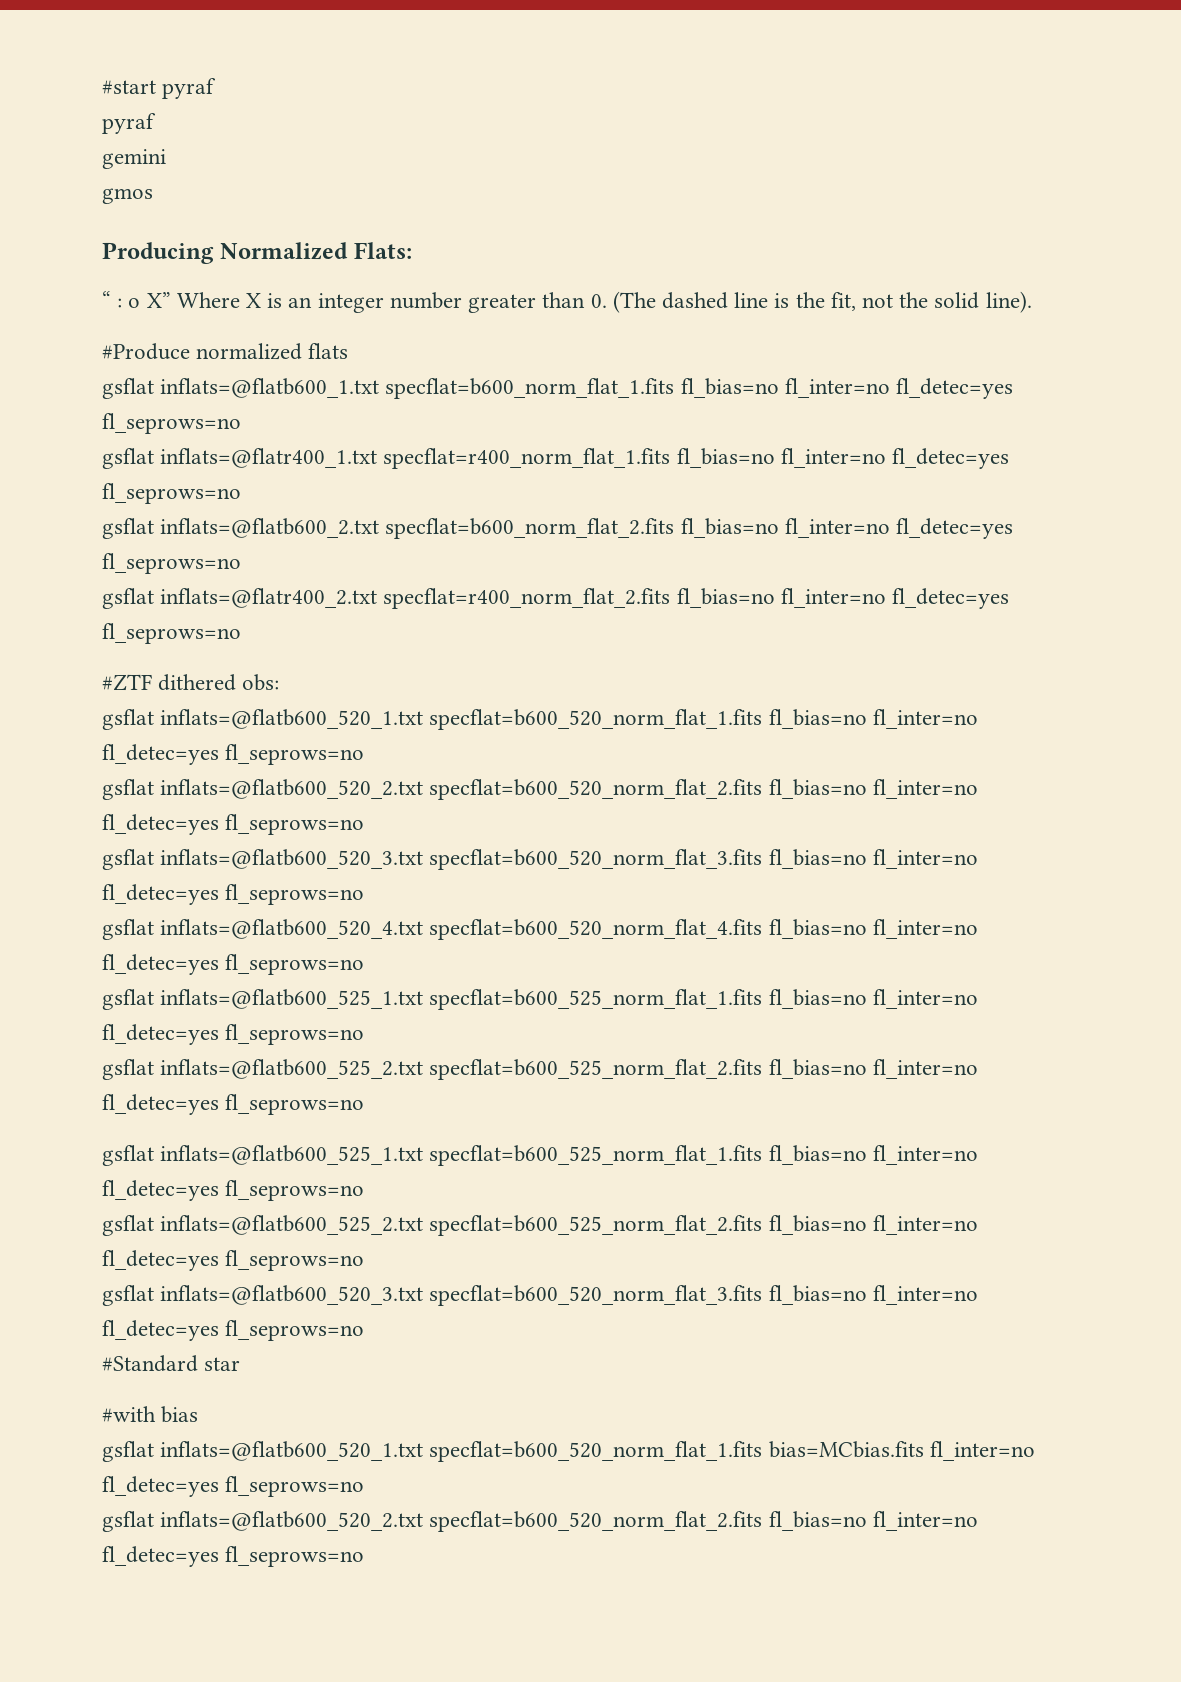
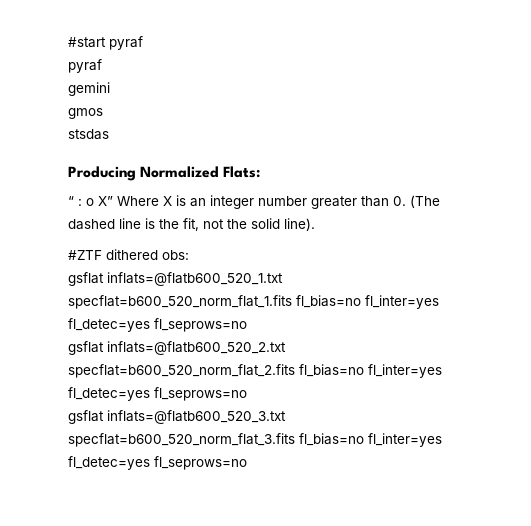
+ stsdas
- #Produce normalized flats
- gsflat inflats=@flatb600_1.txt specflat=b600_norm_flat_1.fits fl_bias=no fl_inter=no fl_detec=yes fl_seprows=no
- gsflat inflats=@flatr400_1.txt specflat=r400_norm_flat_1.fits fl_bias=no fl_inter=no fl_detec=yes fl_seprows=no
- gsflat inflats=@flatb600_2.txt specflat=b600_norm_flat_2.fits fl_bias=no fl_inter=no fl_detec=yes fl_seprows=no
- gsflat inflats=@flatr400_2.txt specflat=r400_norm_flat_2.fits fl_bias=no fl_inter=no fl_detec=yes fl_seprows=no
- gsflat inflats=@flatb600_520_1.txt specflat=b600_520_norm_flat_1.fits fl_bias=no fl_inter=no fl_detec=yes fl_seprows=no
- gsflat inflats=@flatb600_520_2.txt specflat=b600_520_norm_flat_2.fits fl_bias=no fl_inter=no fl_detec=yes fl_seprows=no
- gsflat inflats=@flatb600_520_3.txt specflat=b600_520_norm_flat_3.fits fl_bias=no fl_inter=no fl_detec=yes fl_seprows=no
- gsflat inflats=@flatb600_520_4.txt specflat=b600_520_norm_flat_4.fits fl_bias=no fl_inter=no fl_detec=yes fl_seprows=no
- gsflat inflats=@flatb600_525_1.txt specflat=b600_525_norm_flat_1.fits fl_bias=no fl_inter=no fl_detec=yes fl_seprows=no
- gsflat inflats=@flatb600_525_2.txt specflat=b600_525_norm_flat_2.fits fl_bias=no fl_inter=no fl_detec=yes fl_seprows=no
- gsflat inflats=@flatb600_525_1.txt specflat=b600_525_norm_flat_1.fits fl_bias=no fl_inter=no fl_detec=yes fl_seprows=no
- gsflat inflats=@flatb600_525_2.txt specflat=b600_525_norm_flat_2.fits fl_bias=no fl_inter=no fl_detec=yes fl_seprows=no
- gsflat inflats=@flatb600_520_3.txt specflat=b600_520_norm_flat_3.fits fl_bias=no fl_inter=no fl_detec=yes fl_seprows=no
- #Standard star
- #with bias
- gsflat inflats=@flatb600_520_1.txt specflat=b600_520_norm_flat_1.fits bias=MCbias.fits fl_inter=no fl_detec=yes fl_seprows=no
- gsflat inflats=@flatb600_520_2.txt specflat=b600_520_norm_flat_2.fits fl_bias=no fl_inter=no fl_detec=yes fl_seprows=no
+ gsflat inflats=@flatb600_520_1.txt specflat=b600_520_norm_flat_1.fits fl_bias=no fl_inter=yes fl_detec=yes fl_seprows=no
+ gsflat inflats=@flatb600_520_2.txt specflat=b600_520_norm_flat_2.fits fl_bias=no fl_inter=yes fl_detec=yes fl_seprows=no
+ gsflat inflats=@flatb600_520_3.txt specflat=b600_520_norm_flat_3.fits fl_bias=no fl_inter=yes fl_detec=yes fl_seprows=no

